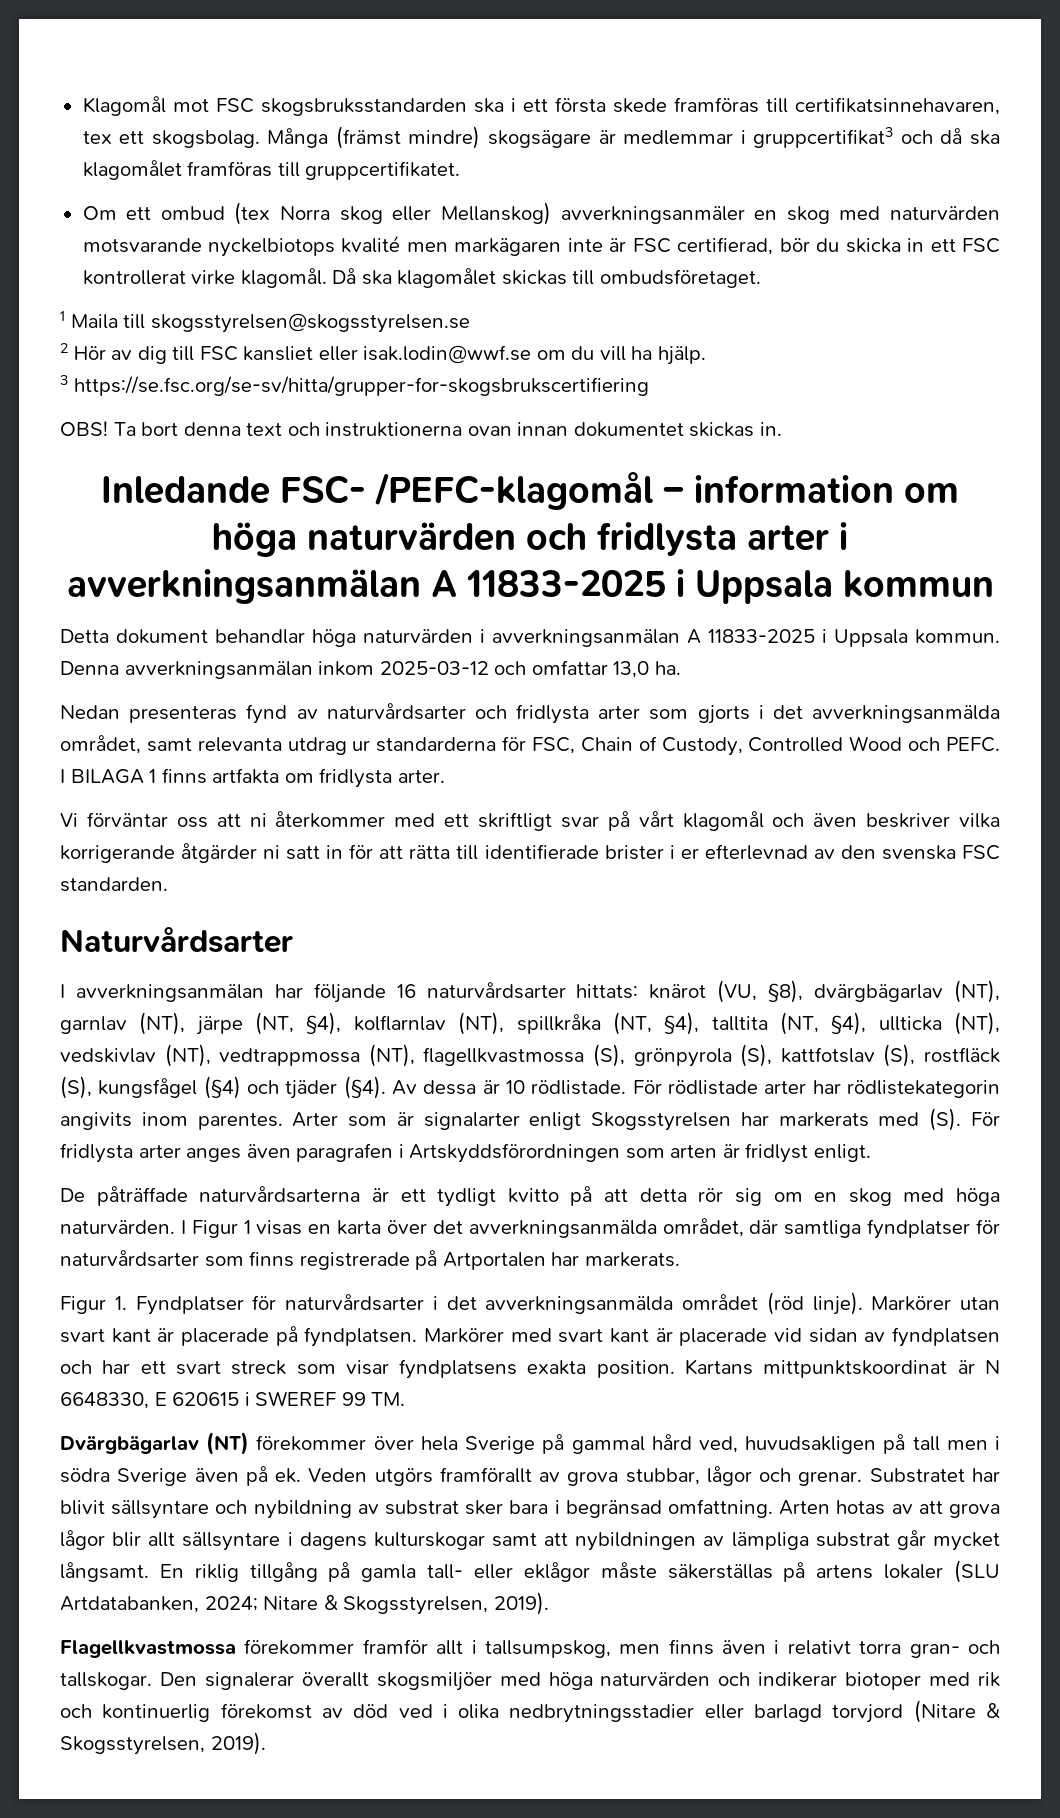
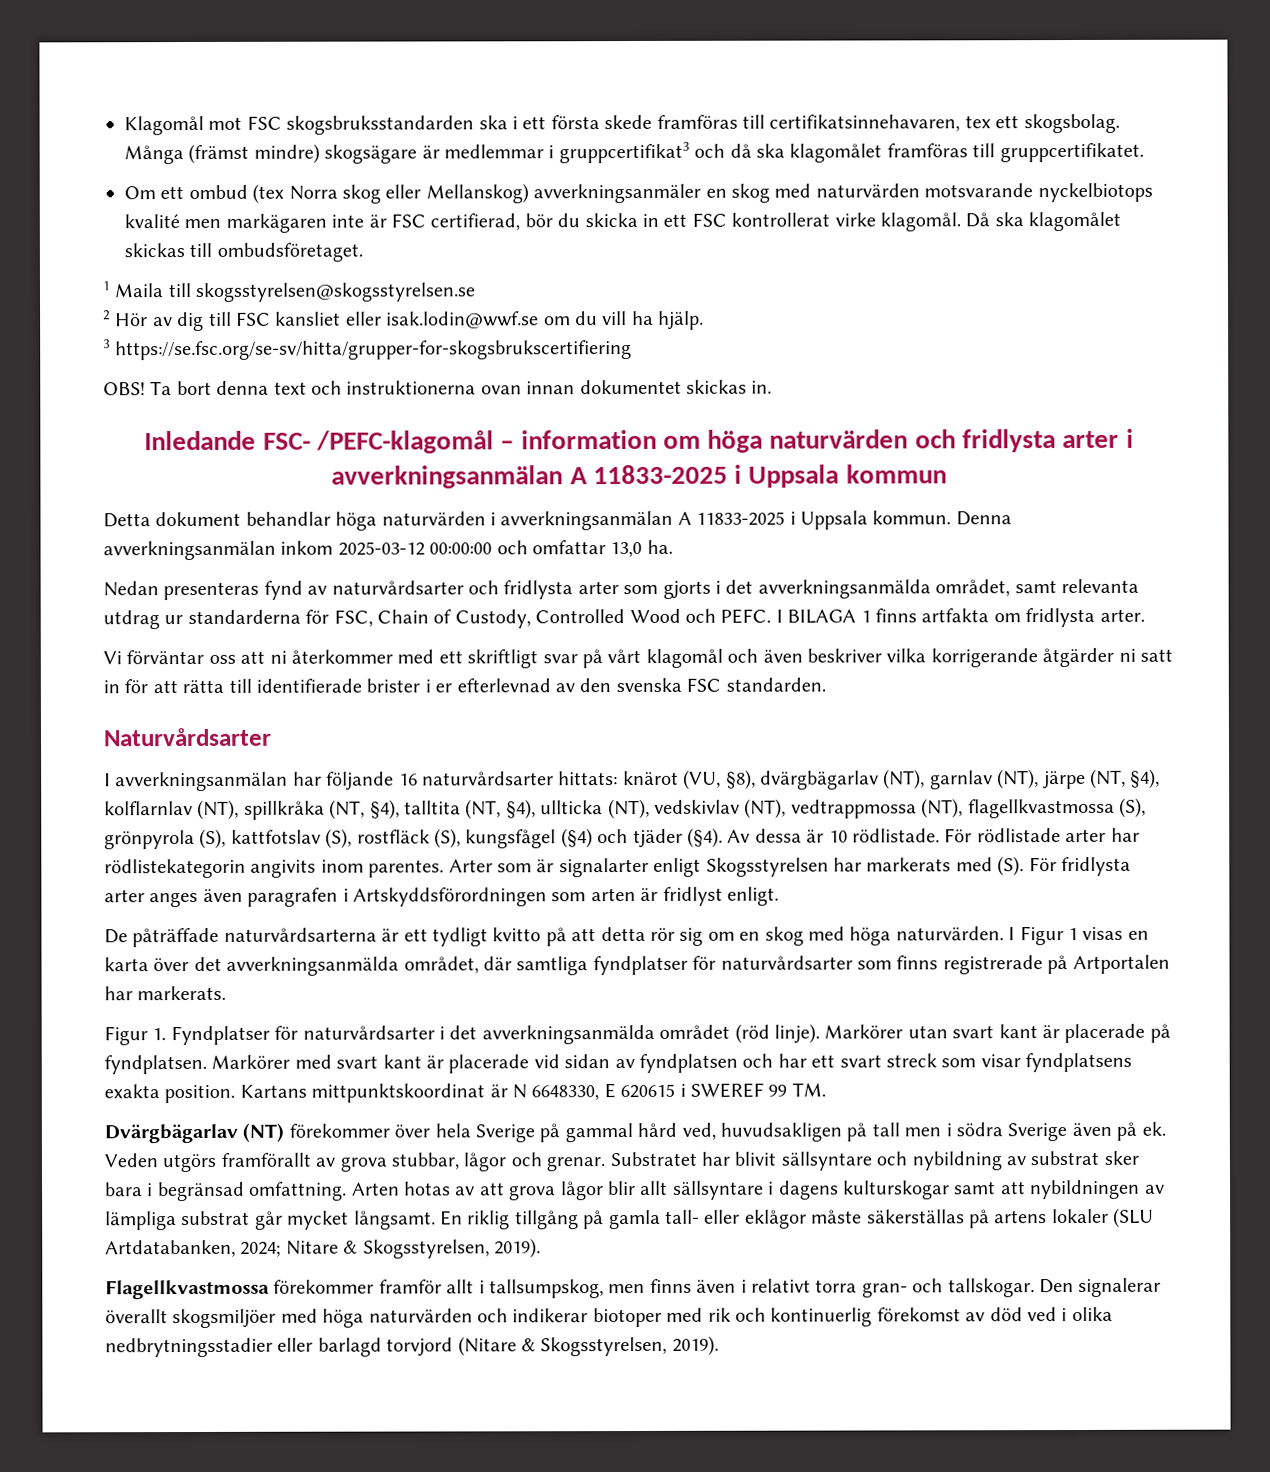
- Denna avverkningsanmälan inkom 2025-03-12 och omfattar 13,0 ha.
+ Denna avverkningsanmälan inkom 2025-03-12 00:00:00 och omfattar 13,0 ha.

